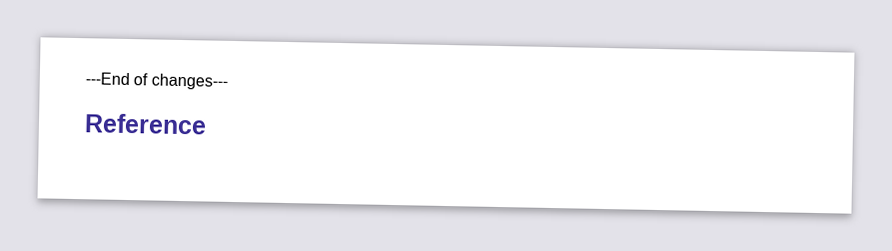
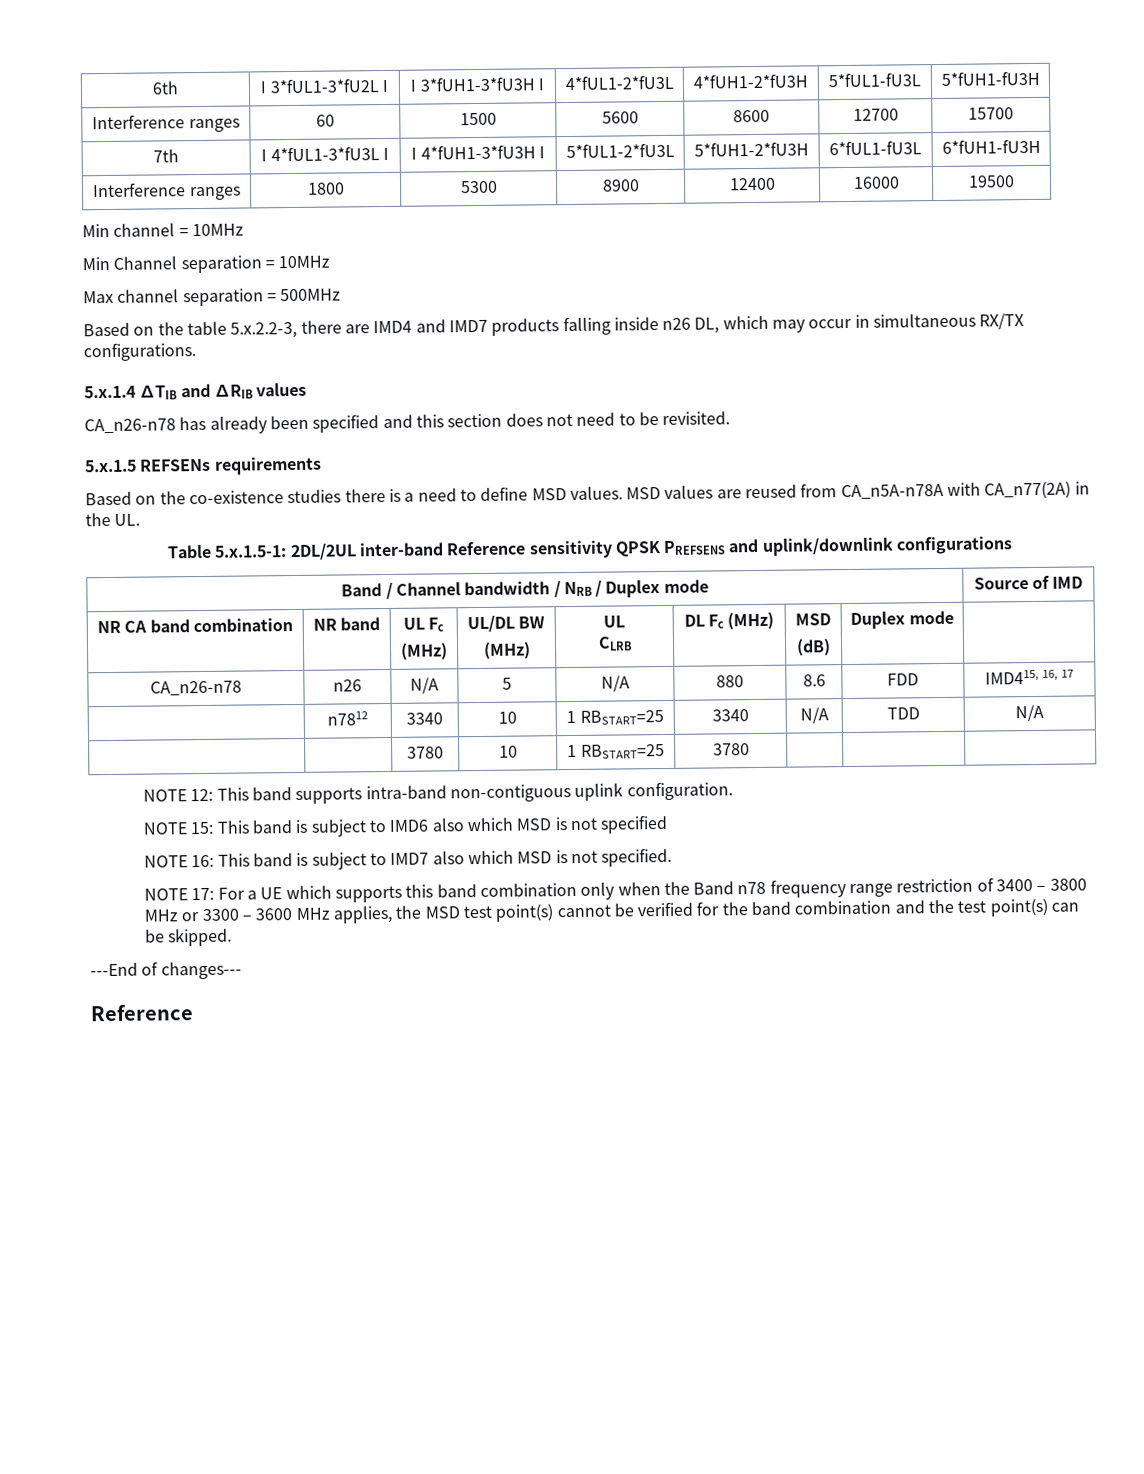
+ 6th | I 3*fUL1-3*fU2L I | I 3*fUH1-3*fU3H I | 4*fUL1-2*fU3L | 4*fUH1-2*fU3H | 5*fUL1-fU3L | 5*fUH1-fU3H
+ Interference ranges | 60 | 1500 | 5600 | 8600 | 12700 | 15700
+ 7th | I 4*fUL1-3*fU3L I | I 4*fUH1-3*fU3H I | 5*fUL1-2*fU3L | 5*fUH1-2*fU3H | 6*fUL1-fU3L | 6*fUH1-fU3H
+ Interference ranges | 1800 | 5300 | 8900 | 12400 | 16000 | 19500
+ Min channel = 10MHz
+ Min Channel separation = 10MHz
+ Max channel separation = 500MHz
+ Based on the table 5.x.2.2-3, there are IMD4 and IMD7 products falling inside n26 DL, which may occur in simultaneous RX/TX configurations.
+ 5.x.1.4 ∆TIB and ∆RIB values
+ CA_n26-n78 has already been specified and this section does not need to be revisited.
+ 5.x.1.5 REFSENs requirements
+ Based on the co-existence studies there is a need to define MSD values. MSD values are reused from CA_n5A-n78A with CA_n77(2A) in the UL.
+ Table 5.x.1.5-1: 2DL/2UL inter-band Reference sensitivity QPSK PREFSENS and uplink/downlink configurations
+ Band / Channel bandwidth / NRB / Duplex mode | Source of IMD
+ NR CA band combination | NR band | UL Fc
+ (MHz) | UL/DL BW
+ (MHz) | UL
+ CLRB | DL Fc (MHz) | MSD
+ (dB) | Duplex mode |
+ CA_n26-n78 | n26 | N/A | 5 | N/A | 880 | 8.6 | FDD | IMD415, 16, 17
+ | n7812 | 3340 | 10 | 1 RBSTART=25 | 3340 | N/A | TDD | N/A
+ | | 3780 | 10 | 1 RBSTART=25 | 3780 | | |
+ NOTE 12: This band supports intra-band non-contiguous uplink configuration.
+ NOTE 15: This band is subject to IMD6 also which MSD is not specified
+ NOTE 16: This band is subject to IMD7 also which MSD is not specified.
+ NOTE 17: For a UE which supports this band combination only when the Band n78 frequency range restriction of 3400 – 3800 MHz or 3300 – 3600 MHz applies, the MSD test point(s) cannot be verified for the band combination and the test point(s) can be skipped.

